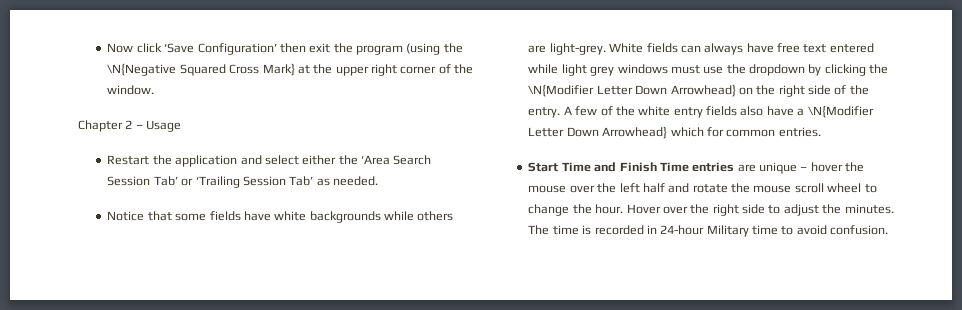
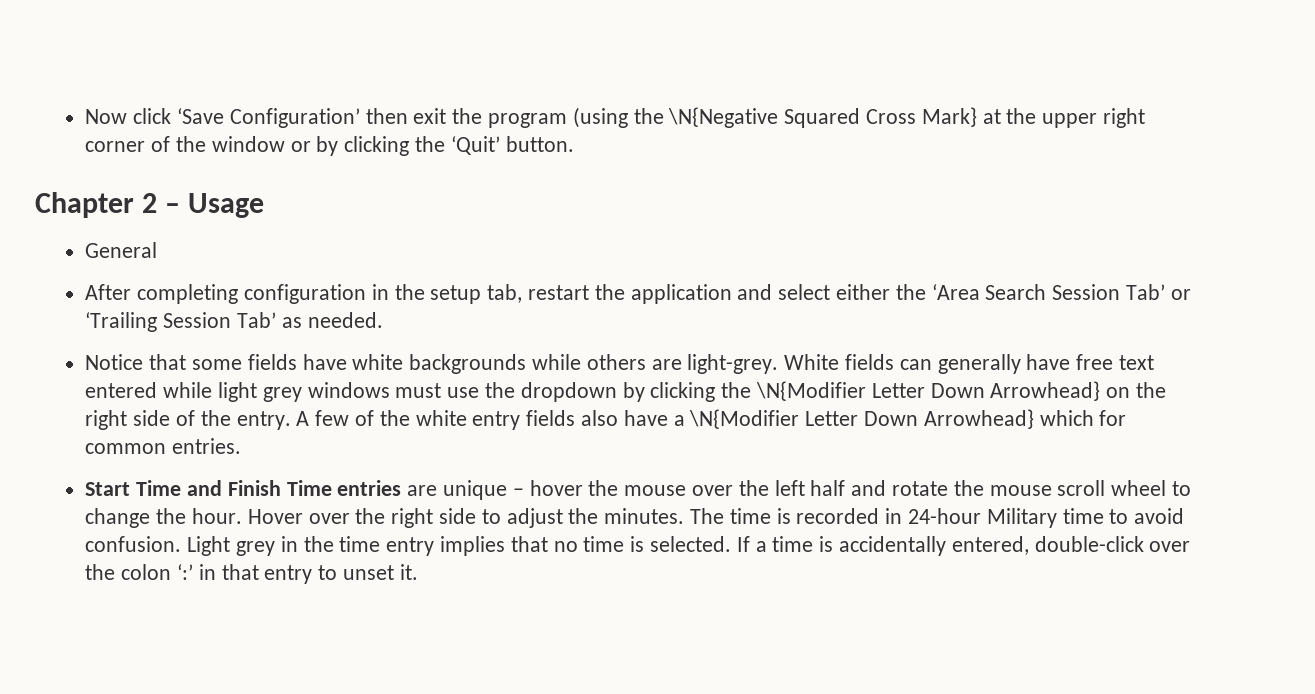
- Now click ‘Save Configuration’ then exit the program (using the \N{Negative Squared Cross Mark} at the upper right corner of the window.
+ Now click ‘Save Configuration’ then exit the program (using the \N{Negative Squared Cross Mark} at the upper right corner of the window or by clicking the ‘Quit’ button.
  Chapter 2 – Usage
- Restart the application and select either the ‘Area Search Session Tab’ or ‘Trailing Session Tab’ as needed.
+ General
+ After completing configuration in the setup tab, restart the application and select either the ‘Area Search Session Tab’ or ‘Trailing Session Tab’ as needed.
- White fields can always have free text entered while light grey windows must use the dropdown by clicking the \N{Modifier Letter Down Arrowhead} on the right side of the entry.
+ White fields can generally have free text entered while light grey windows must use the dropdown by clicking the \N{Modifier Letter Down Arrowhead} on the right side of the entry.
+ Light grey in the time entry implies that no time is selected. If a time is accidentally entered, double-click over the colon ‘:’ in that entry to unset it.

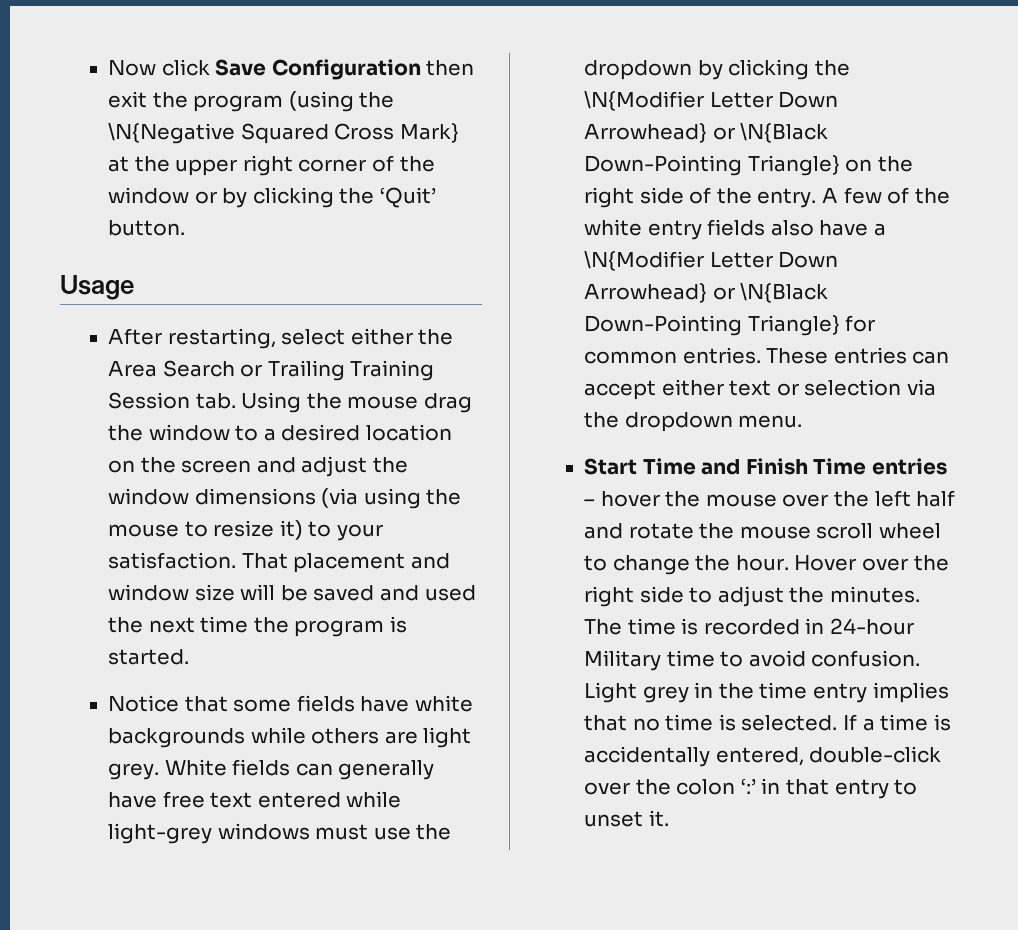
- Now click ‘Save Configuration’ then exit the program (using the \N{Negative Squared Cross Mark} at the upper right corner of the window or by clicking the ‘Quit’ button.
+ Now click Save Configuration then exit the program (using the \N{Negative Squared Cross Mark} at the upper right corner of the window or by clicking the ‘Quit’ button.
- Chapter 2 – Usage
+ Usage
- General
- After completing configuration in the setup tab, restart the application and select either the ‘Area Search Session Tab’ or ‘Trailing Session Tab’ as needed.
+ After restarting, select either the Area Search or Trailing Training Session tab. Using the mouse drag the window to a desired location on the screen and adjust the window dimensions (via using the mouse to resize it) to your satisfaction. That placement and window size will be saved and used the next time the program is started.
- Notice that some fields have white backgrounds while others are light-grey.
+ Notice that some fields have white backgrounds while others are light grey.
- White fields can generally have free text entered while light grey windows must use the dropdown by clicking the \N{Modifier Letter Down Arrowhead} on the right side of the entry.
+ White fields can generally have free text entered while light-grey windows must use the dropdown by clicking the \N{Modifier Letter Down Arrowhead} or \N{Black Down-Pointing Triangle} on the right side of the entry.
- A few of the white entry fields also have a \N{Modifier Letter Down Arrowhead} which for common entries.
+ A few of the white entry fields also have a \N{Modifier Letter Down Arrowhead} or \N{Black Down-Pointing Triangle} for common entries. These entries can accept either text or selection via the dropdown menu.
- Start Time and Finish Time entries are unique – hover the mouse over the left half and rotate the mouse scroll wheel to change the hour.
+ Start Time and Finish Time entries – hover the mouse over the left half and rotate the mouse scroll wheel to change the hour.

